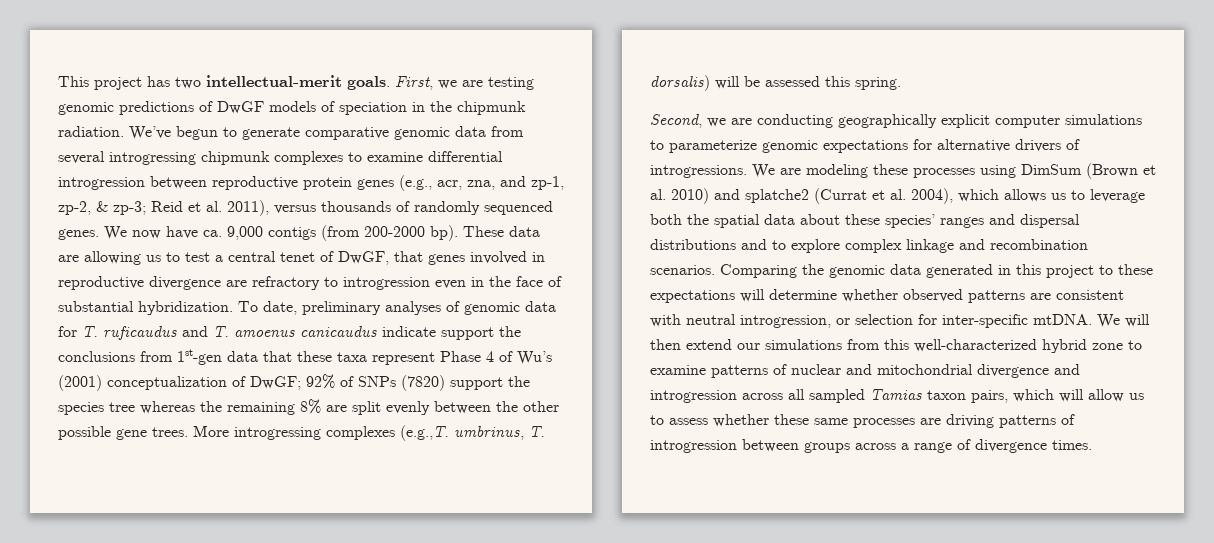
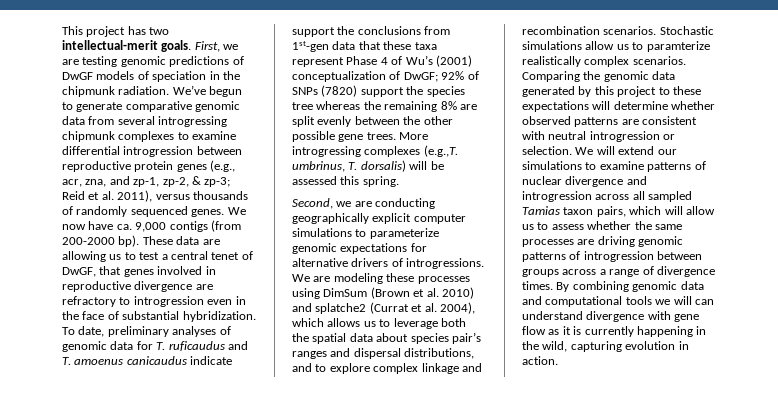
- We are modeling these processes using DimSum (Brown et al. 2010) and splatche2 (Currat et al. 2004), which allows us to leverage both the spatial data about these species’ ranges and dispersal distributions and to explore complex linkage and recombination scenarios.
+ We are modeling these processes using DimSum (Brown et al. 2010) and splatche2 (Currat et al. 2004), which allows us to leverage both the spatial data about species pair’s ranges and dispersal distributions, and to explore complex linkage and recombination scenarios.
+ Stochastic simulations allow us to paramterize realistically complex scenarios.
- Comparing the genomic data generated in this project to these expectations will determine whether observed patterns are consistent with neutral introgression, or selection for inter-specific mtDNA.
+ Comparing the genomic data generated by this project to these expectations will determine whether observed patterns are consistent with neutral introgression or selection.
- We will then extend our simulations from this well-characterized hybrid zone to examine patterns of nuclear and mitochondrial divergence and introgression across all sampled Tamias taxon pairs, which will allow us to assess whether these same processes are driving patterns of introgression between groups across a range of divergence times.
+ We will extend our simulations to examine patterns of nuclear divergence and introgression across all sampled Tamias taxon pairs, which will allow us to assess whether the same processes are driving genomic patterns of introgression between groups across a range of divergence times.
+ By combining genomic data and computational tools we will can understand divergence with gene flow as it is currently happening in the wild, capturing evolution in action.

